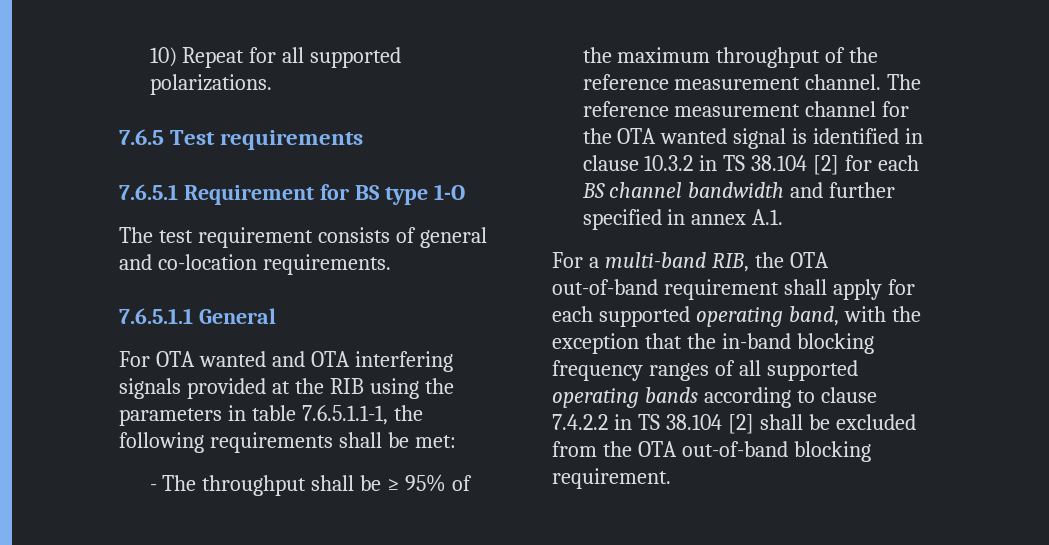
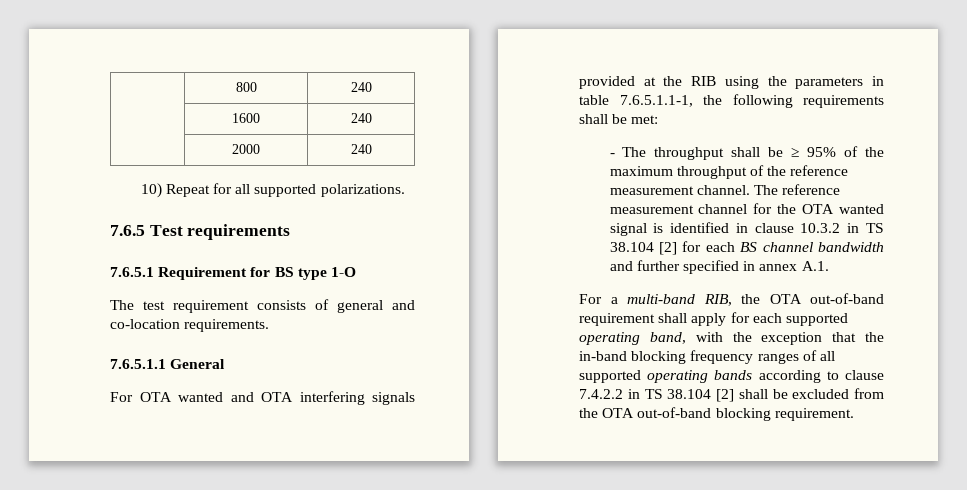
+ | 800 | 240
+ | 1600 | 240
+ | 2000 | 240

